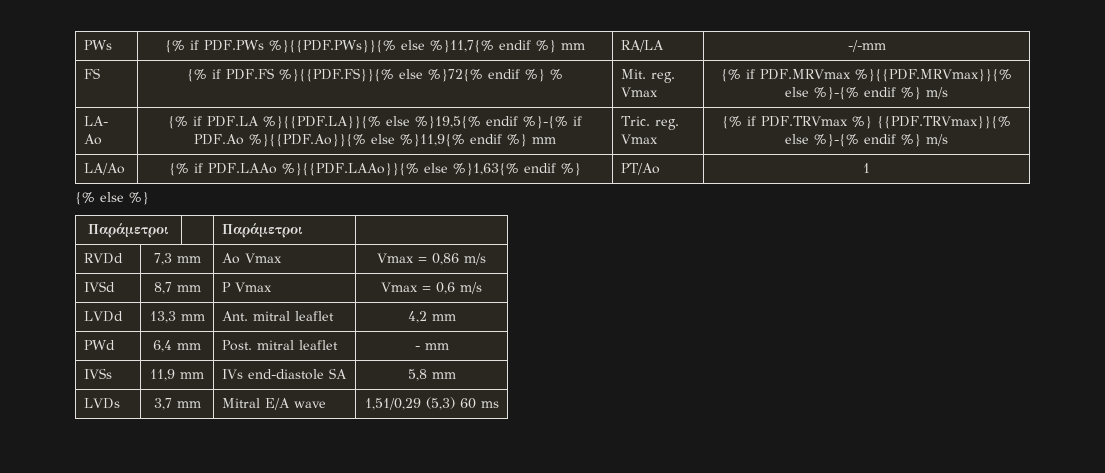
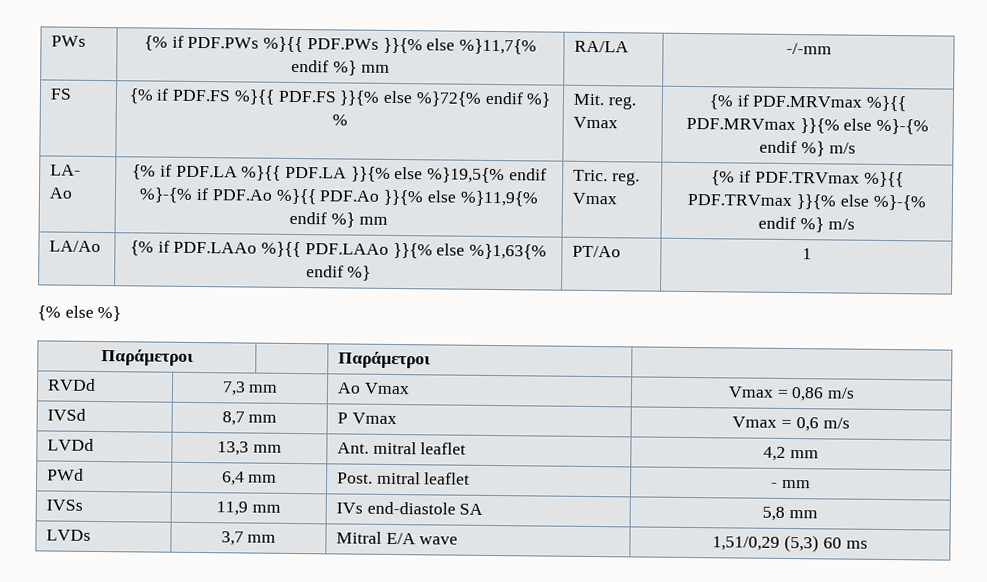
- PWs | {% if PDF.PWs %}{{PDF.PWs}}{% else %}11,7{% endif %} mm | RA/LA | -/-mm
+ PWs | {% if PDF.PWs %}{{ PDF.PWs }}{% else %}11,7{% endif %} mm | RA/LA | -/-mm
- FS | {% if PDF.FS %}{{PDF.FS}}{% else %}72{% endif %} % | Mit. reg. Vmax | {% if PDF.MRVmax %}{{PDF.MRVmax}}{% else %}-{% endif %} m/s
+ FS | {% if PDF.FS %}{{ PDF.FS }}{% else %}72{% endif %} % | Mit. reg. Vmax | {% if PDF.MRVmax %}{{ PDF.MRVmax }}{% else %}-{% endif %} m/s
- LA- Ao | {% if PDF.LA %}{{PDF.LA}}{% else %}19,5{% endif %}-{% if PDF.Ao %}{{PDF.Ao}}{% else %}11,9{% endif %} mm | Tric. reg. Vmax | {% if PDF.TRVmax %} {{PDF.TRVmax}}{% else %}-{% endif %} m/s
+ LA- Ao | {% if PDF.LA %}{{ PDF.LA }}{% else %}19,5{% endif %}-{% if PDF.Ao %}{{ PDF.Ao }}{% else %}11,9{% endif %} mm | Tric. reg. Vmax | {% if PDF.TRVmax %}{{ PDF.TRVmax }}{% else %}-{% endif %} m/s
- LA/Ao | {% if PDF.LAAo %}{{PDF.LAAo}}{% else %}1,63{% endif %} | PT/Ao | 1
+ LA/Ao | {% if PDF.LAAo %}{{ PDF.LAAo }}{% else %}1,63{% endif %} | PT/Ao | 1

